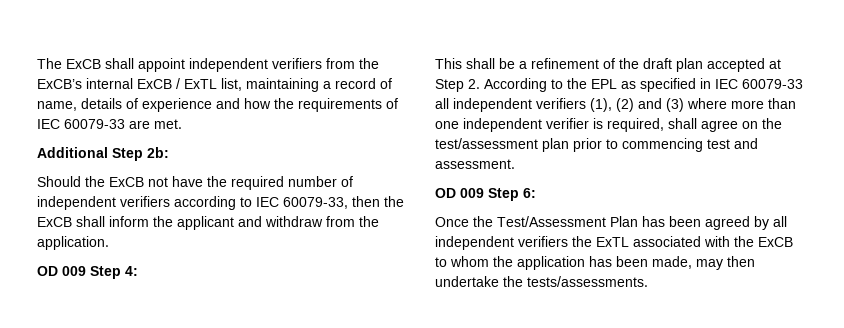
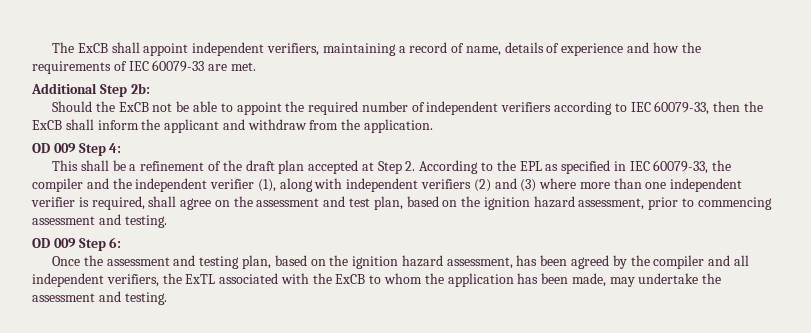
- The ExCB shall appoint independent verifiers from the ExCB’s internal ExCB / ExTL list, maintaining a record of name, details of experience and how the requirements of IEC 60079-33 are met.
+ The ExCB shall appoint independent verifiers, maintaining a record of name, details of experience and how the requirements of IEC 60079-33 are met.
- Should the ExCB not have the required number of independent verifiers according to IEC 60079-33, then the ExCB shall inform the applicant and withdraw from the application.
+ Should the ExCB not be able to appoint the required number of independent verifiers according to IEC 60079-33, then the ExCB shall inform the applicant and withdraw from the application.
- This shall be a refinement of the draft plan accepted at Step 2. According to the EPL as specified in IEC 60079-33 all independent verifiers (1), (2) and (3) where more than one independent verifier is required, shall agree on the test/assessment plan prior to commencing test and assessment.
+ This shall be a refinement of the draft plan accepted at Step 2. According to the EPL as specified in IEC 60079-33, the compiler and the independent verifier (1), along with independent verifiers (2) and (3) where more than one independent verifier is required, shall agree on the assessment and test plan, based on the ignition hazard assessment, prior to commencing assessment and testing.
- Once the Test/Assessment Plan has been agreed by all independent verifiers the ExTL associated with the ExCB to whom the application has been made, may then undertake the tests/assessments.
+ Once the assessment and testing plan, based on the ignition hazard assessment, has been agreed by the compiler and all independent verifiers, the ExTL associated with the ExCB to whom the application has been made, may undertake the assessment and testing.

